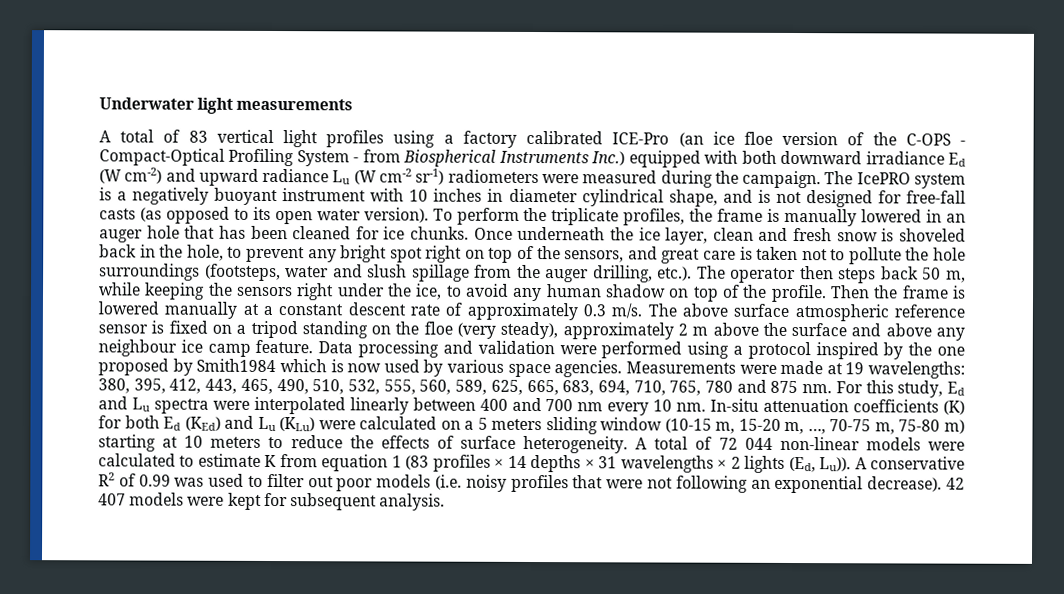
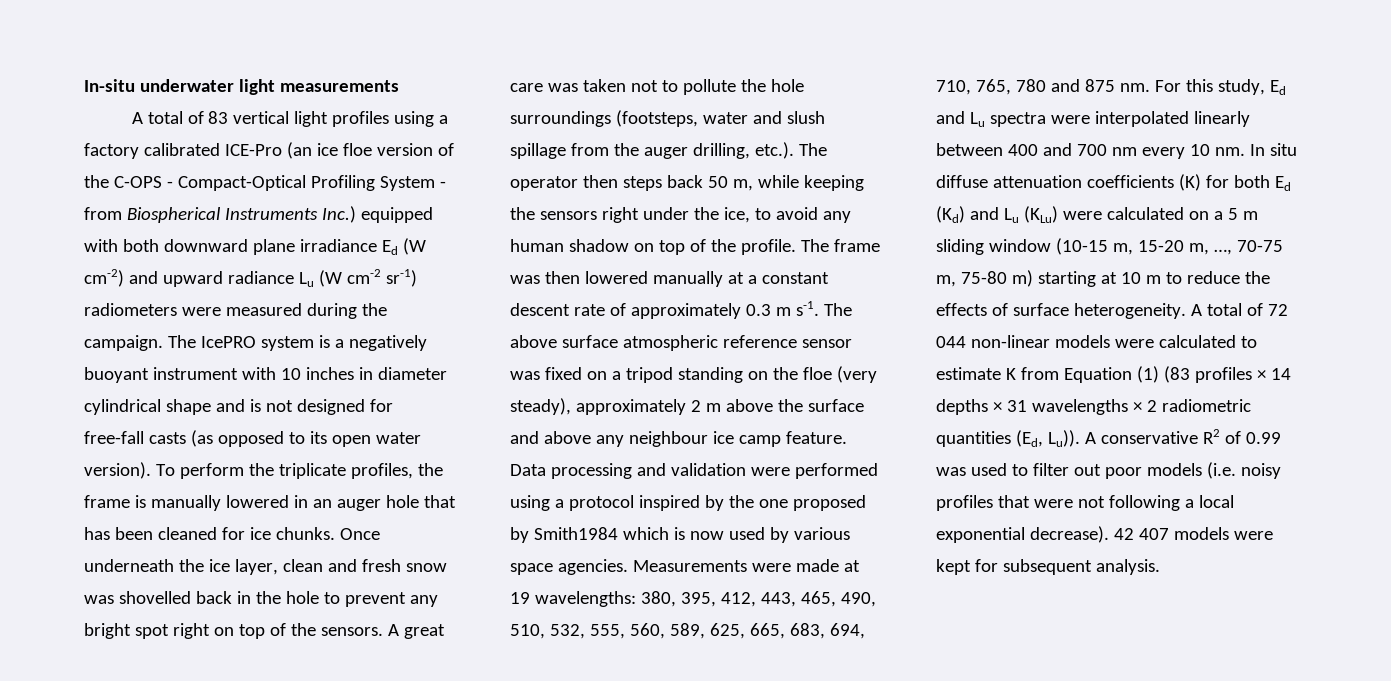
- Underwater light measurements
+ In-situ underwater light measurements
- A total of 83 vertical light profiles using a factory calibrated ICE-Pro (an ice floe version of the C-OPS - Compact-Optical Profiling System - from Biospherical Instruments Inc.) equipped with both downward irradiance Ed (W cm-2) and upward radiance Lu (W cm-2 sr-1) radiometers were measured during the campaign.
+ A total of 83 vertical light profiles using a factory calibrated ICE-Pro (an ice floe version of the C-OPS - Compact-Optical Profiling System - from Biospherical Instruments Inc.) equipped with both downward plane irradiance Ed (W cm-2) and upward radiance Lu (W cm-2 sr-1) radiometers were measured during the campaign.
- The IcePRO system is a negatively buoyant instrument with 10 inches in diameter cylindrical shape, and is not designed for free-fall casts (as opposed to its open water version).
+ The IcePRO system is a negatively buoyant instrument with 10 inches in diameter cylindrical shape and is not designed for free-fall casts (as opposed to its open water version).
- Once underneath the ice layer, clean and fresh snow is shoveled back in the hole, to prevent any bright spot right on top of the sensors, and great care is taken not to pollute the hole surroundings (footsteps, water and slush spillage from the auger drilling, etc.). The operator then steps back 50 m, while keeping the sensors right under the ice, to avoid any human shadow on top of the profile.
+ Once underneath the ice layer, clean and fresh snow was shovelled back in the hole to prevent any bright spot right on top of the sensors. A great care was taken not to pollute the hole surroundings (footsteps, water and slush spillage from the auger drilling, etc.). The operator then steps back 50 m, while keeping the sensors right under the ice, to avoid any human shadow on top of the profile.
- Then the frame is lowered manually at a constant descent rate of approximately 0.3 m/s.
+ The frame was then lowered manually at a constant descent rate of approximately 0.3 m s-1.
- The above surface atmospheric reference sensor is fixed on a tripod standing on the floe (very steady), approximately 2 m above the surface and above any neighbour ice camp feature.
+ The above surface atmospheric reference sensor was fixed on a tripod standing on the floe (very steady), approximately 2 m above the surface and above any neighbour ice camp feature.
- In-situ attenuation coefficients (K) for both Ed (KEd) and Lu (KLu) were calculated on a 5 meters sliding window (10-15 m, 15-20 m, …, 70-75 m, 75-80 m) starting at 10 meters to reduce the effects of surface heterogeneity.
+ In situ diffuse attenuation coefficients (K) for both Ed (Kd) and Lu (KLu) were calculated on a 5 m sliding window (10-15 m, 15-20 m, …, 70-75 m, 75-80 m) starting at 10 m to reduce the effects of surface heterogeneity.
- A total of 72 044 non-linear models were calculated to estimate K from equation 1 (83 profiles × 14 depths × 31 wavelengths × 2 lights (Ed, Lu)).
+ A total of 72 044 non-linear models were calculated to estimate K from Equation (1) (83 profiles × 14 depths × 31 wavelengths × 2 radiometric quantities (Ed, Lu)).
- A conservative R2 of 0.99 was used to filter out poor models (i.e. noisy profiles that were not following an exponential decrease).
+ A conservative R2 of 0.99 was used to filter out poor models (i.e. noisy profiles that were not following a local exponential decrease).

